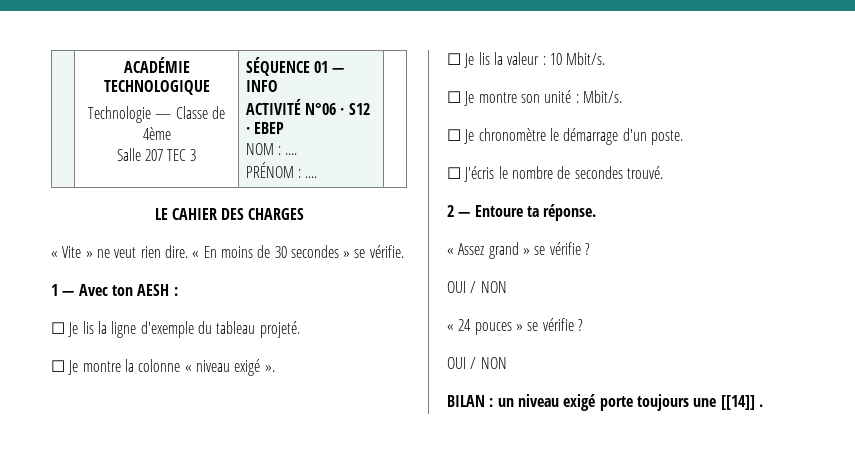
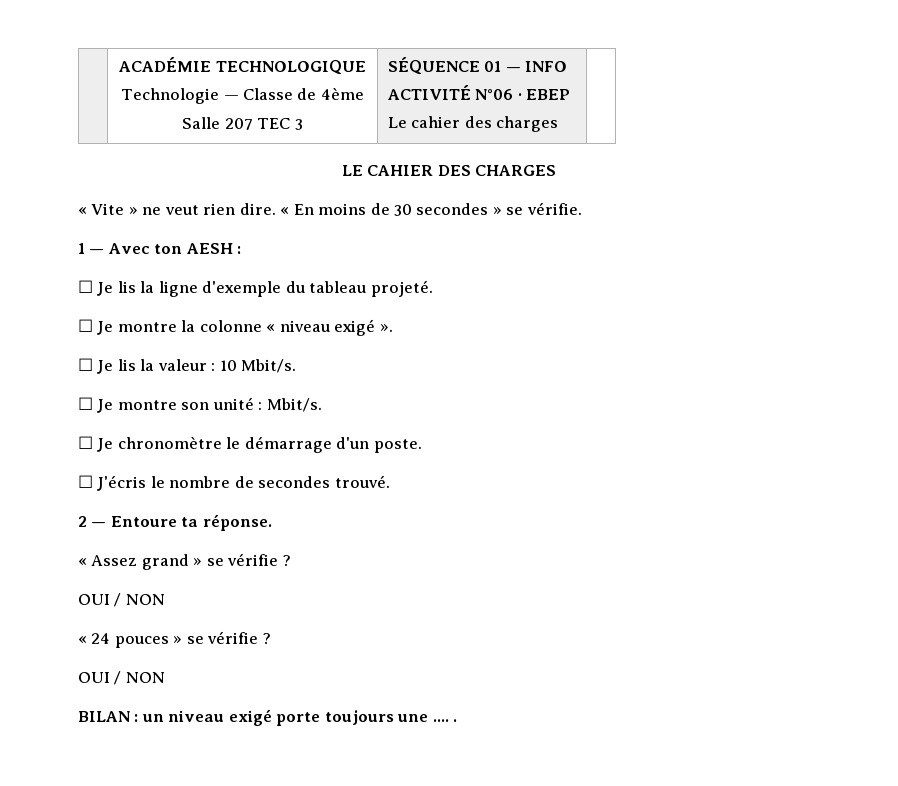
  | ACADÉMIE TECHNOLOGIQUE
  Technologie — Classe de 4ème
  Salle 207 TEC 3 | SÉQUENCE 01 — INFO
- ACTIVITÉ N°06 · S12 · EBEP
- NOM : ....
- PRÉNOM : .... |
+ ACTIVITÉ N°06 · EBEP
+ Le cahier des charges |
- BILAN : un niveau exigé porte toujours une [[14]] .
+ BILAN : un niveau exigé porte toujours une .... .

